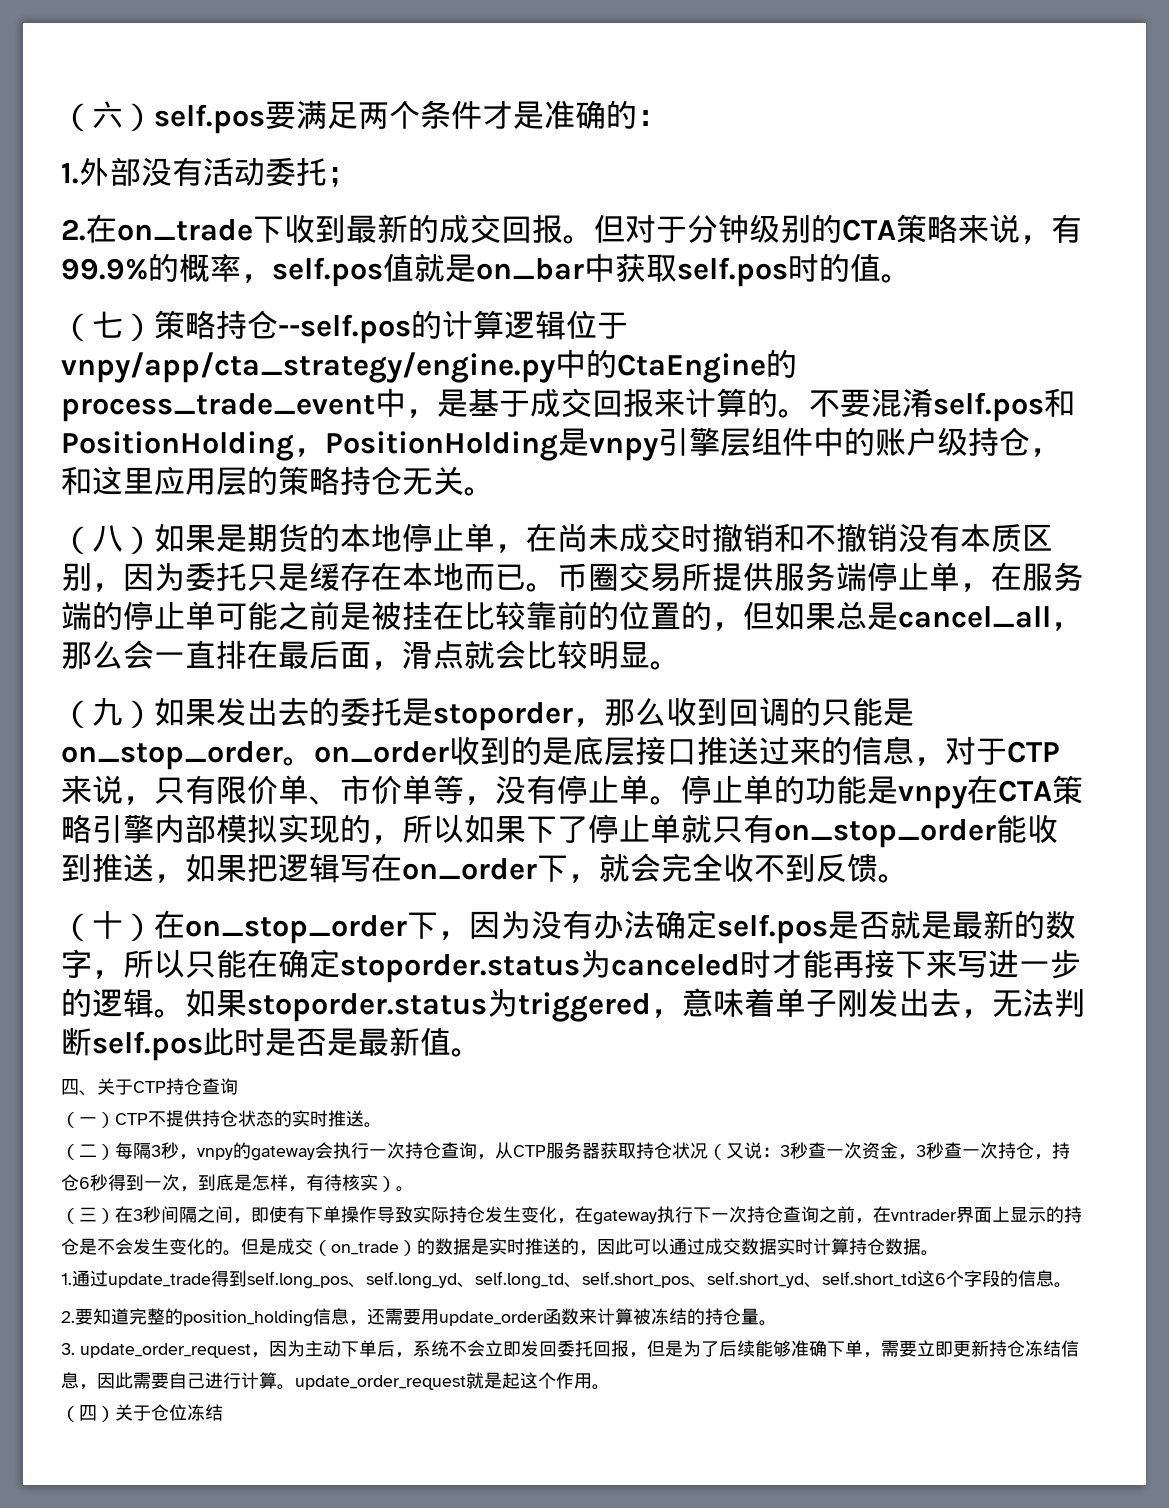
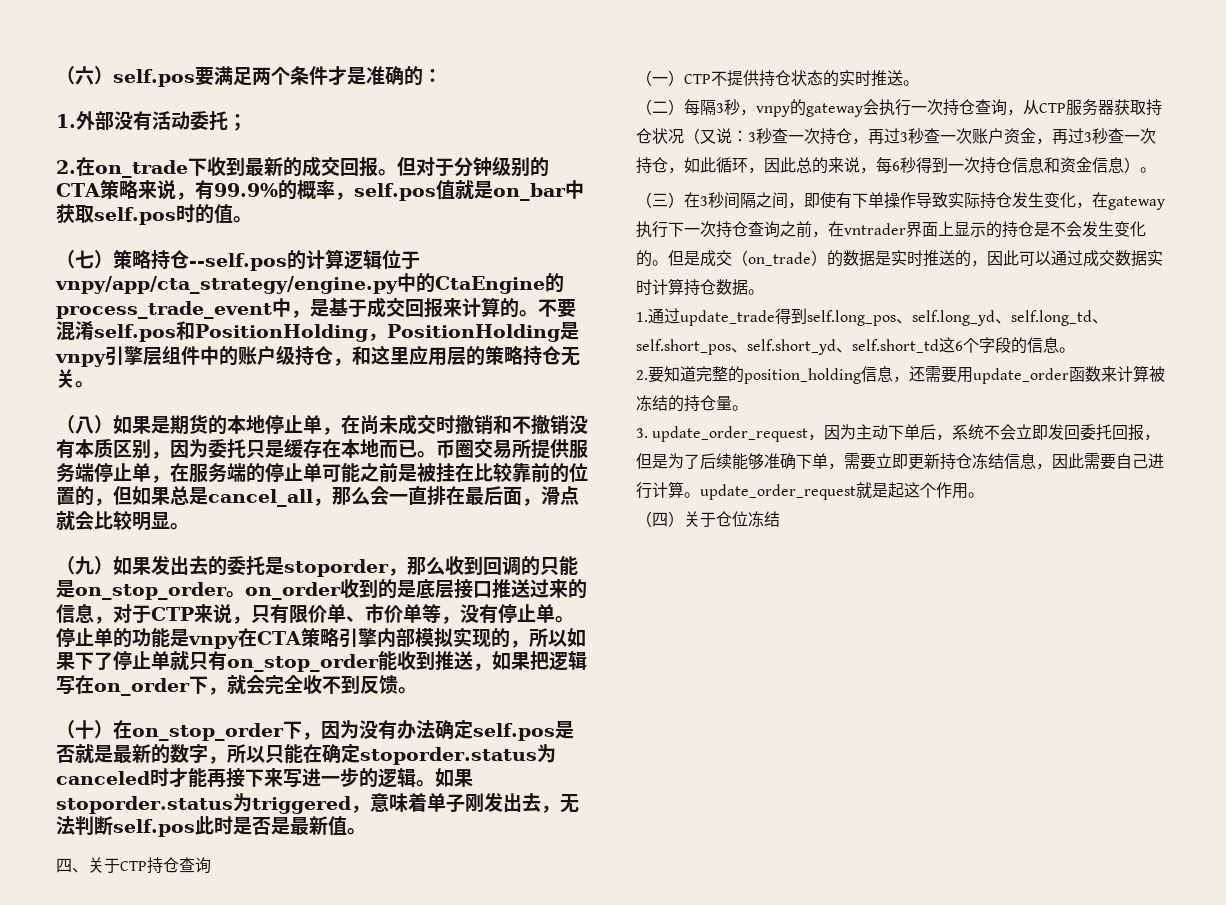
- （二）每隔3秒，vnpy的gateway会执行一次持仓查询，从CTP服务器获取持仓状况（又说：3秒查一次资金，3秒查一次持仓，持仓6秒得到一次，到底是怎样，有待核实）。
+ （二）每隔3秒，vnpy的gateway会执行一次持仓查询，从CTP服务器获取持仓状况（又说：3秒查一次持仓，再过3秒查一次账户资金，再过3秒查一次持仓，如此循环，因此总的来说，每6秒得到一次持仓信息和资金信息）。

